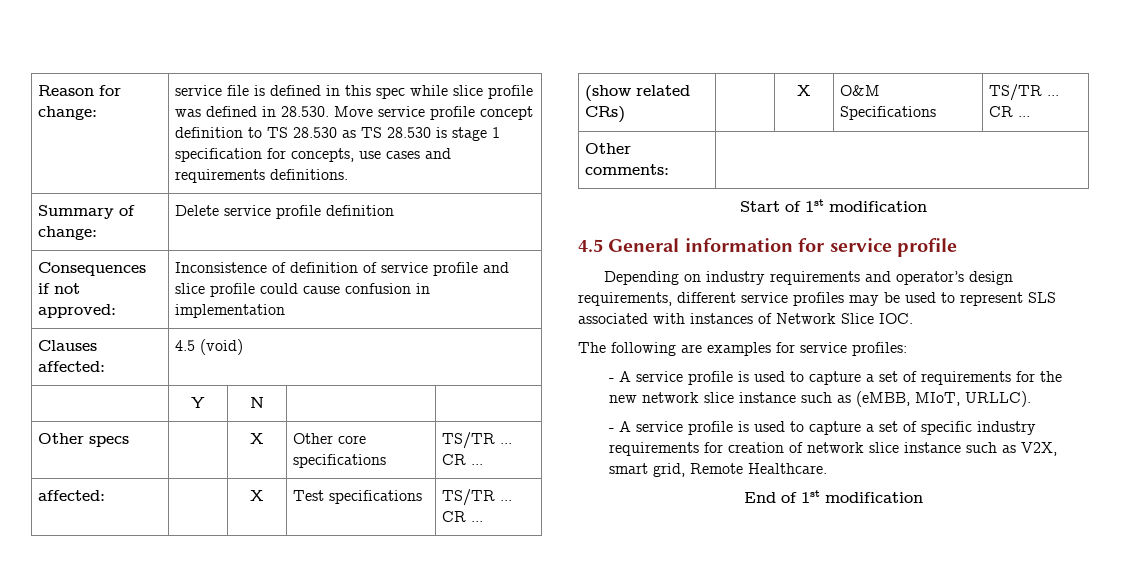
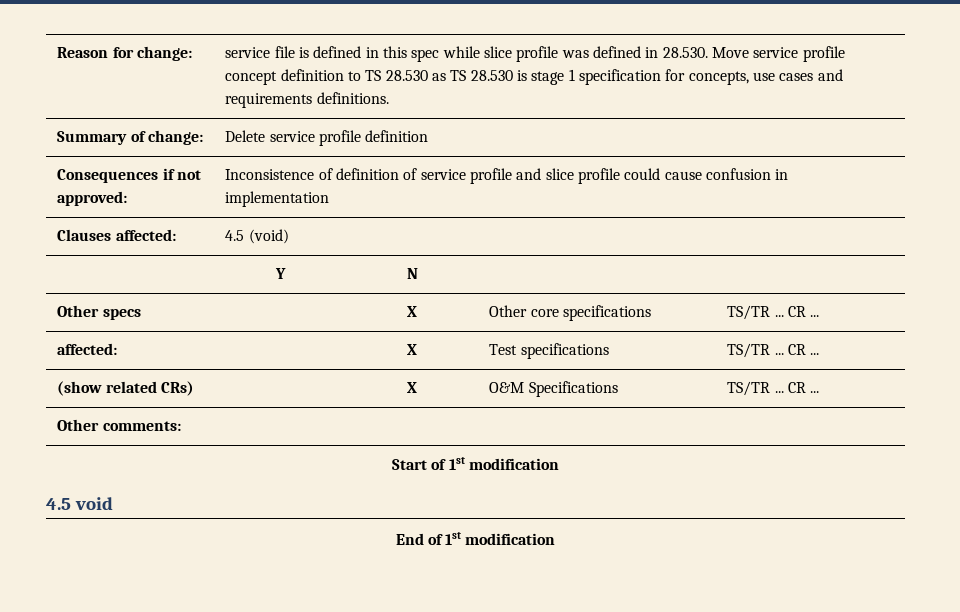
- 4.5 General information for service profile
- Depending on industry requirements and operator’s design requirements, different service profiles may be used to represent SLS associated with instances of Network Slice IOC.
- The following are examples for service profiles:
- - A service profile is used to capture a set of requirements for the new network slice instance such as (eMBB, MIoT, URLLC).
- - A service profile is used to capture a set of specific industry requirements for creation of network slice instance such as V2X, smart grid, Remote Healthcare.
+ 4.5 void

